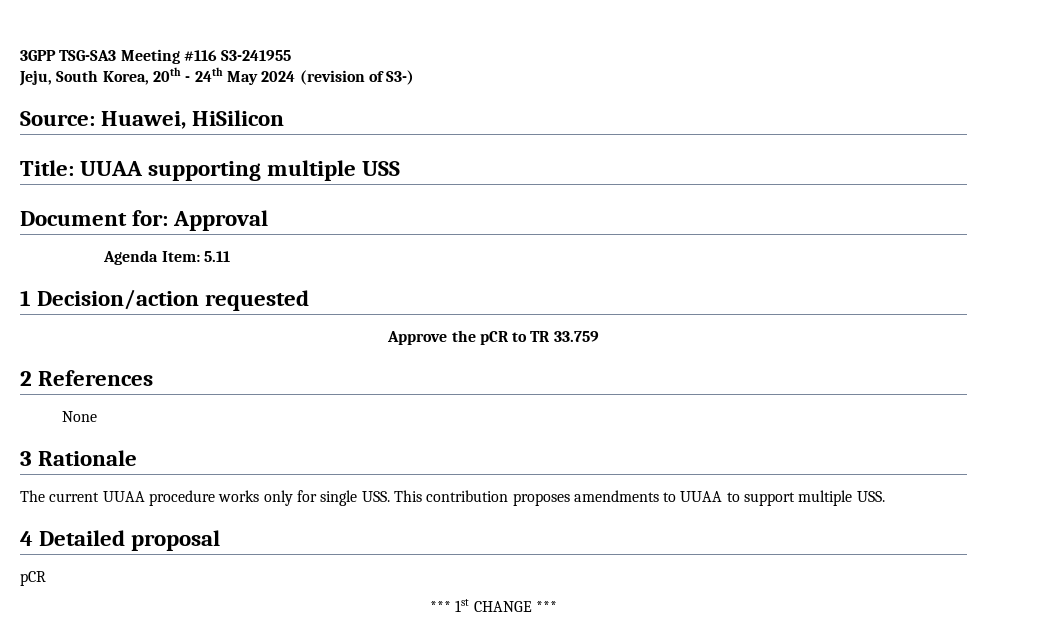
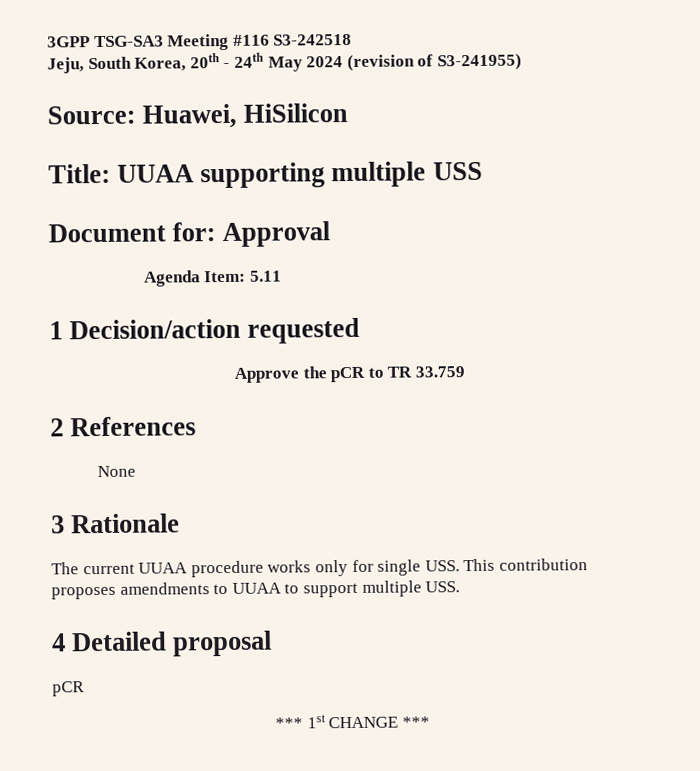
- 3GPP TSG-SA3 Meeting #116 S3-241955
+ 3GPP TSG-SA3 Meeting #116 S3-242518
- Jeju, South Korea, 20th - 24th May 2024 (revision of S3-)
+ Jeju, South Korea, 20th - 24th May 2024 (revision of S3-241955)

